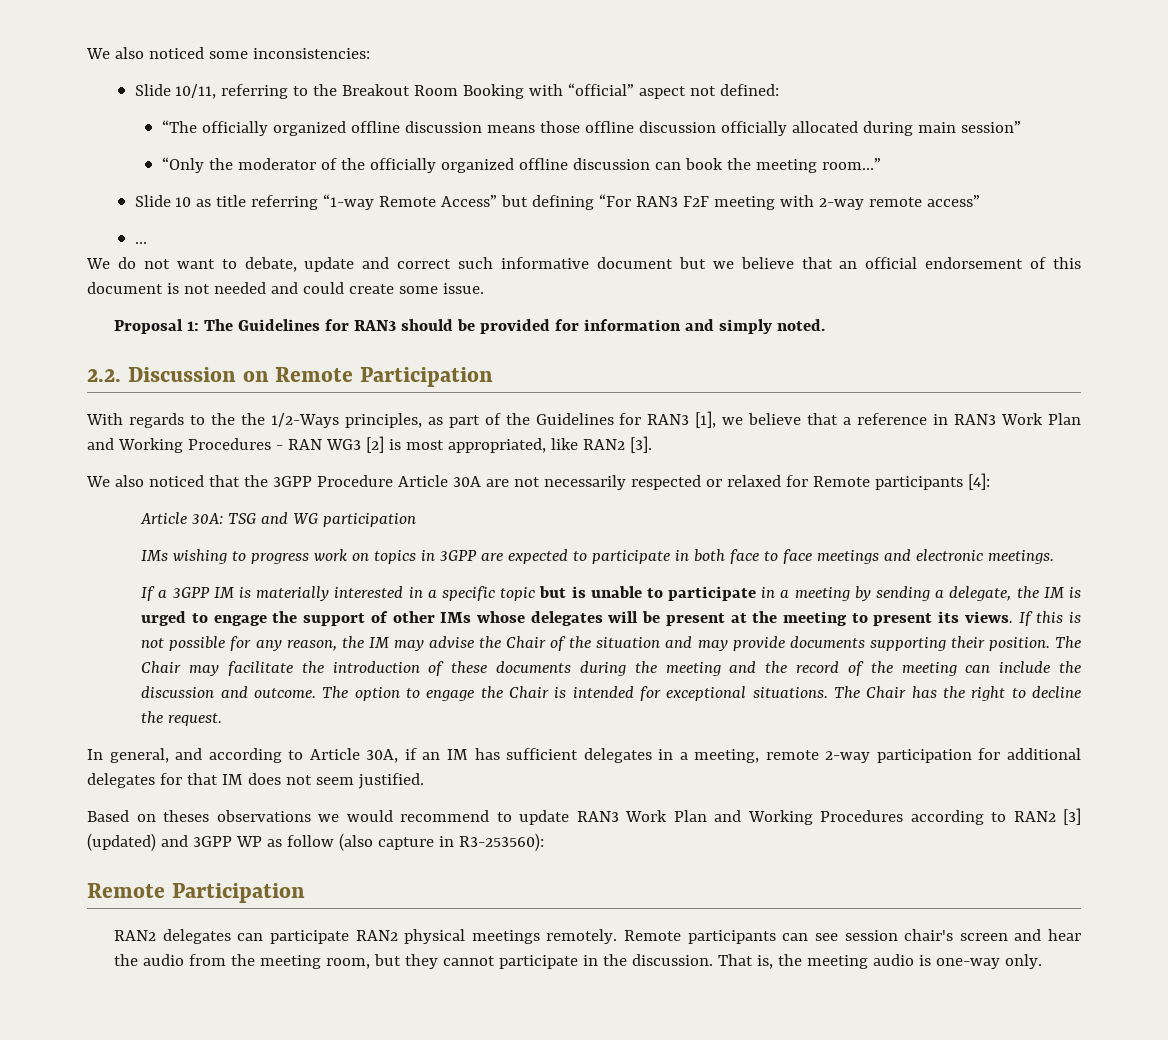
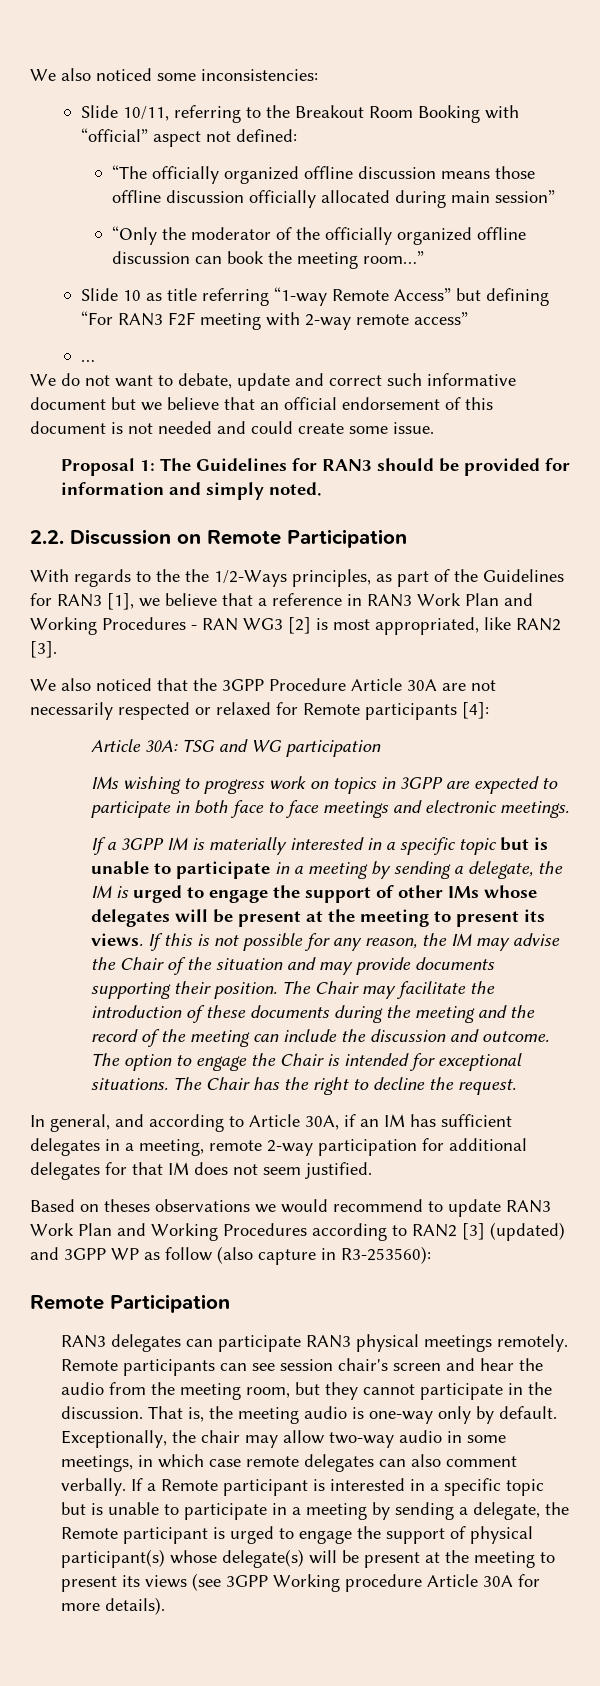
- RAN2 delegates can participate RAN2 physical meetings remotely.
+ RAN3 delegates can participate RAN3 physical meetings remotely.
- That is, the meeting audio is one-way only.
+ That is, the meeting audio is one-way only by default. Exceptionally, the chair may allow two-way audio in some meetings, in which case remote delegates can also comment verbally. If a Remote participant is interested in a specific topic but is unable to participate in a meeting by sending a delegate, the Remote participant is urged to engage the support of physical participant(s) whose delegate(s) will be present at the meeting to present its views (see 3GPP Working procedure Article 30A for more details).

